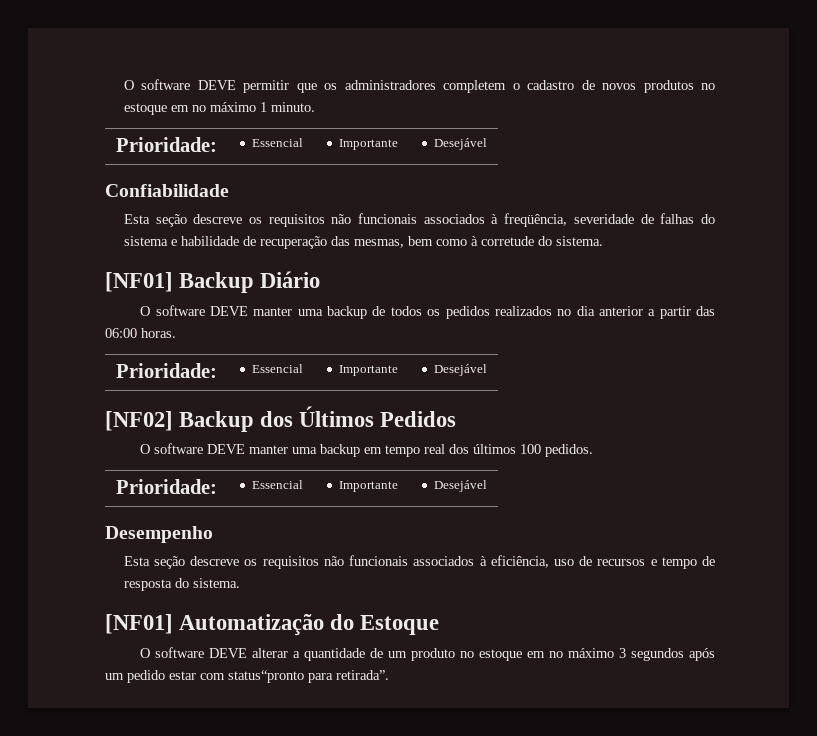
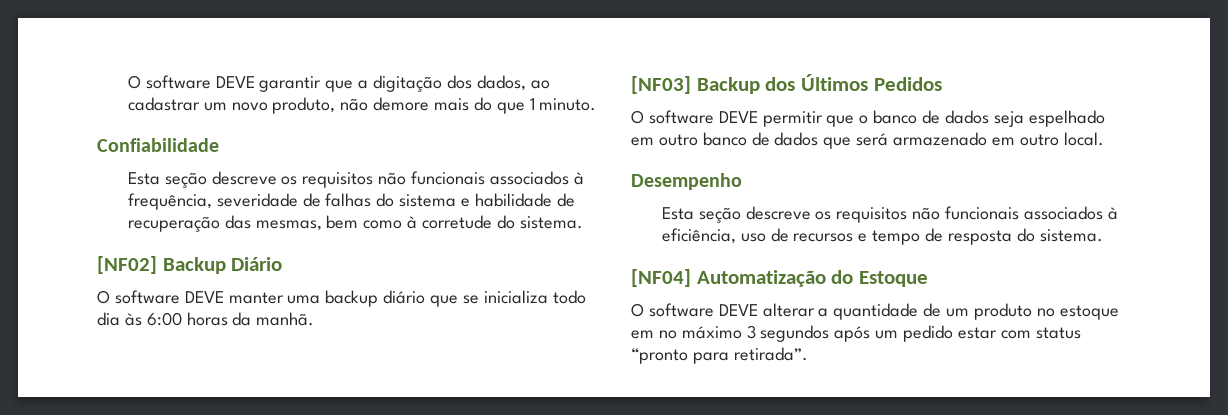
- O software DEVE permitir que os administradores completem o cadastro de novos produtos no estoque em no máximo 1 minuto.
- Prioridade: | Essencial | Importante | Desejável
+ O software DEVE garantir que a digitação dos dados, ao cadastrar um novo produto, não demore mais do que 1 minuto.
- Esta seção descreve os requisitos não funcionais associados à freqüência, severidade de falhas do sistema e habilidade de recuperação das mesmas, bem como à corretude do sistema.
+ Esta seção descreve os requisitos não funcionais associados à frequência, severidade de falhas do sistema e habilidade de recuperação das mesmas, bem como à corretude do sistema.
- [NF01] Backup Diário
+ [NF02] Backup Diário
- O software DEVE manter uma backup de todos os pedidos realizados no dia anterior a partir das 06:00 horas.
- Prioridade: | Essencial | Importante | Desejável
- [NF02] Backup dos Últimos Pedidos
+ O software DEVE manter uma backup diário que se inicializa todo dia às 6:00 horas da manhã.
+ [NF03] Backup dos Últimos Pedidos
- O software DEVE manter uma backup em tempo real dos últimos 100 pedidos.
- Prioridade: | Essencial | Importante | Desejável
+ O software DEVE permitir que o banco de dados seja espelhado em outro banco de dados que será armazenado em outro local.
- [NF01] Automatização do Estoque
+ [NF04] Automatização do Estoque
- O software DEVE alterar a quantidade de um produto no estoque em no máximo 3 segundos após um pedido estar com status“pronto para retirada”.
+ O software DEVE alterar a quantidade de um produto no estoque em no máximo 3 segundos após um pedido estar com status “pronto para retirada”.

